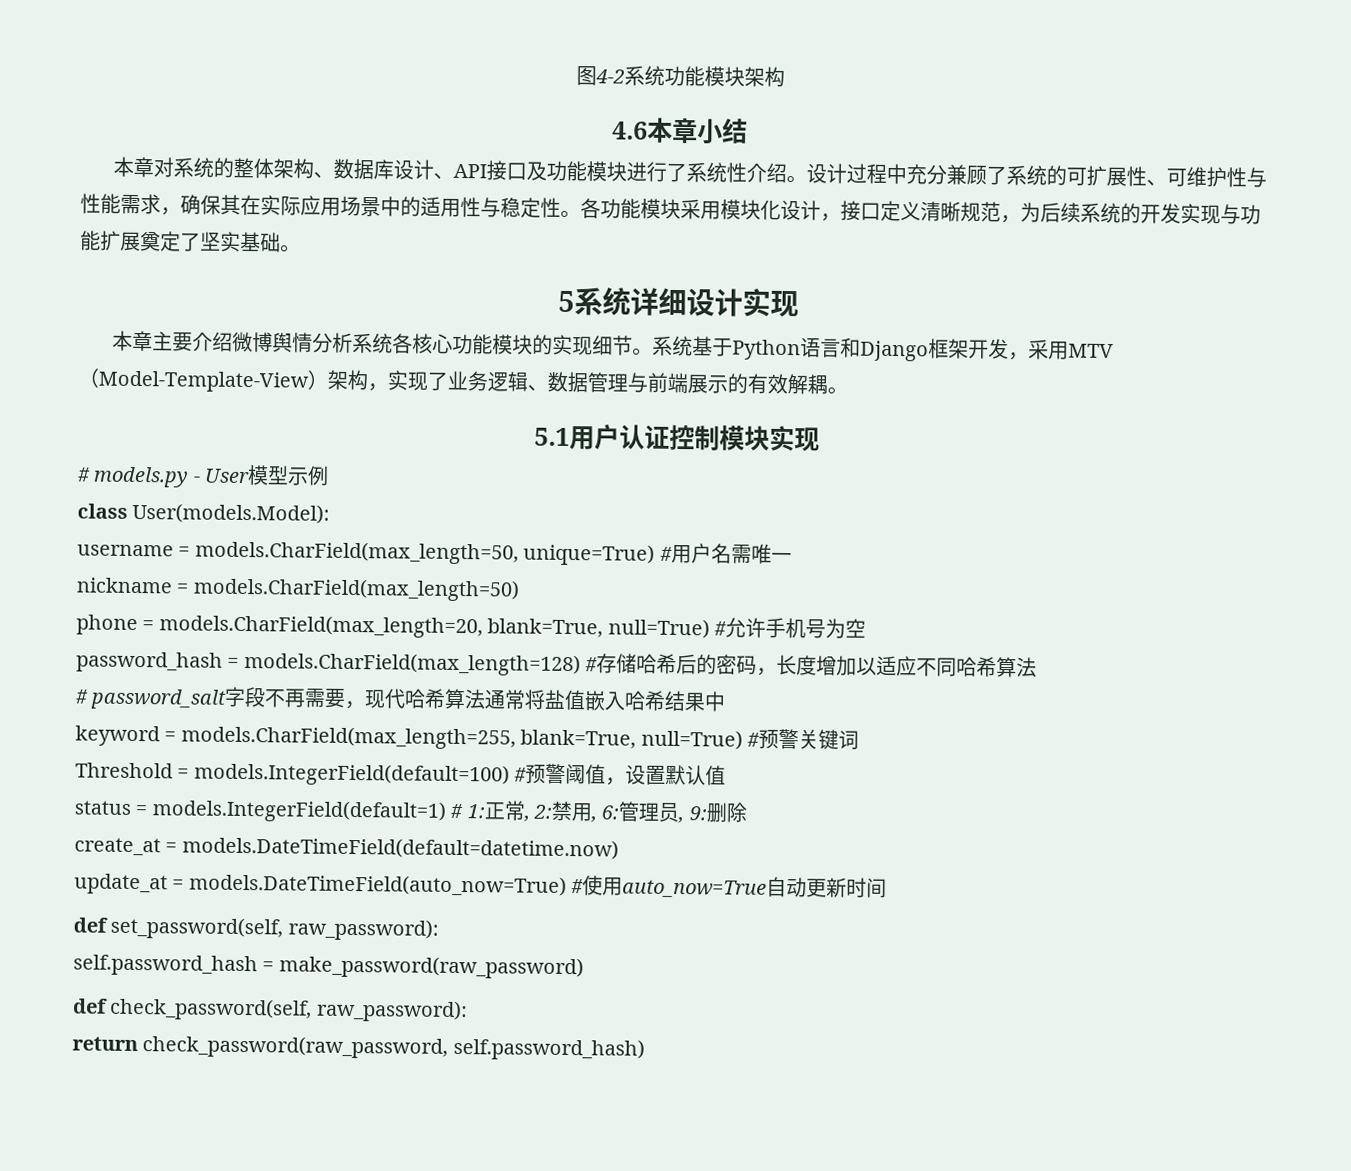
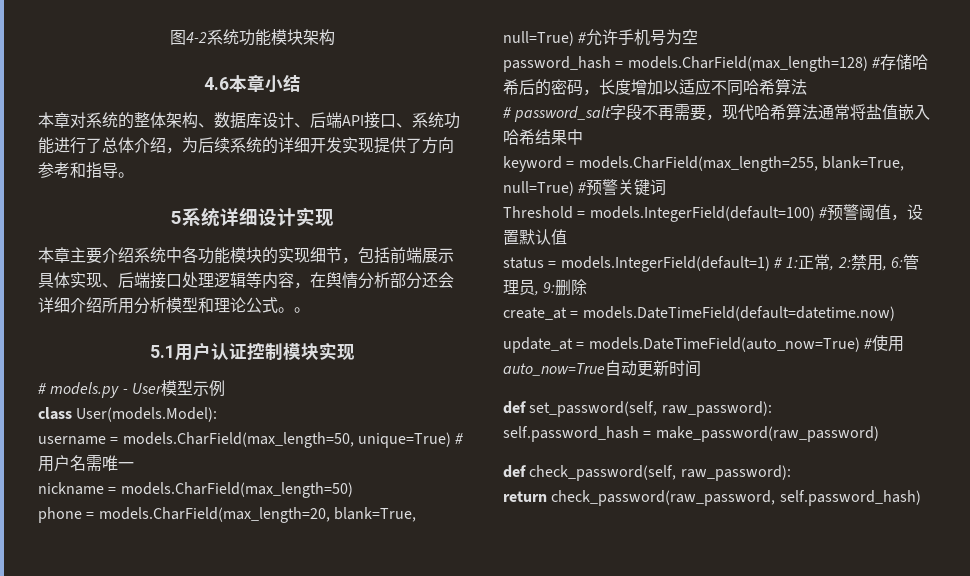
- 本章对系统的整体架构、数据库设计、API接口及功能模块进行了系统性介绍。设计过程中充分兼顾了系统的可扩展性、可维护性与性能需求，确保其在实际应用场景中的适用性与稳定性。各功能模块采用模块化设计，接口定义清晰规范，为后续系统的开发实现与功能扩展奠定了坚实基础。
+ 本章对系统的整体架构、数据库设计、后端API接口、系统功能进行了总体介绍，为后续系统的详细开发实现提供了方向参考和指导。
- 本章主要介绍微博舆情分析系统各核心功能模块的实现细节。系统基于Python语言和Django框架开发，采用MTV（Model-Template-View）架构，实现了业务逻辑、数据管理与前端展示的有效解耦。
+ 本章主要介绍系统中各功能模块的实现细节，包括前端展示具体实现、后端接口处理逻辑等内容，在舆情分析部分还会详细介绍所用分析模型和理论公式。。

